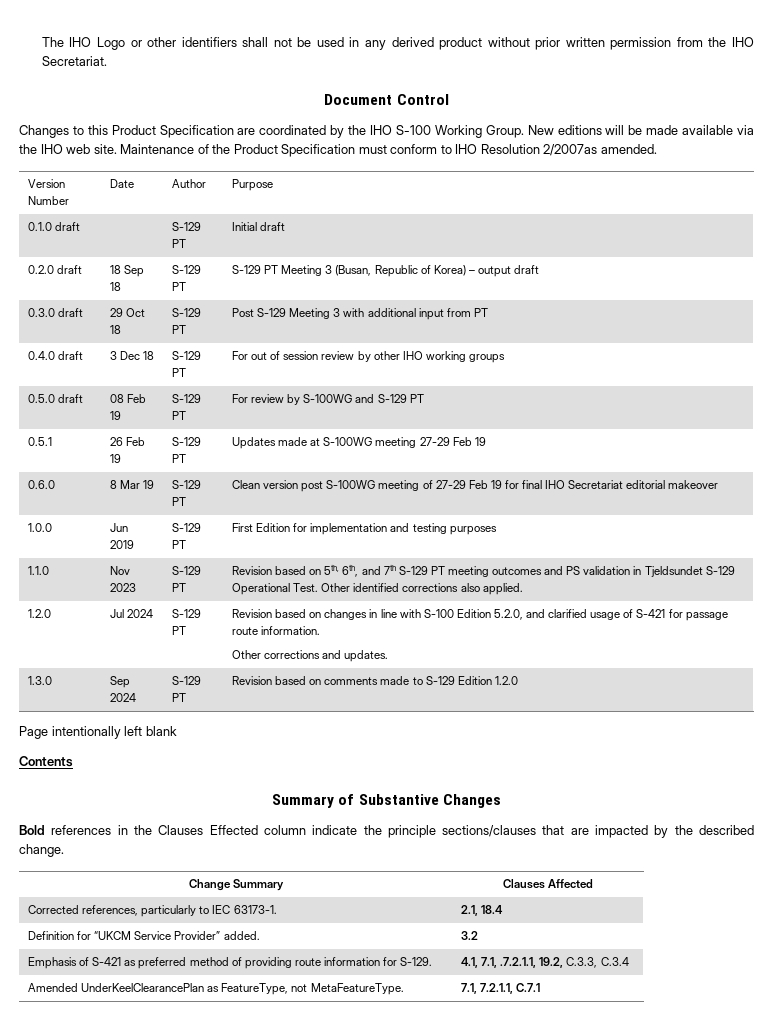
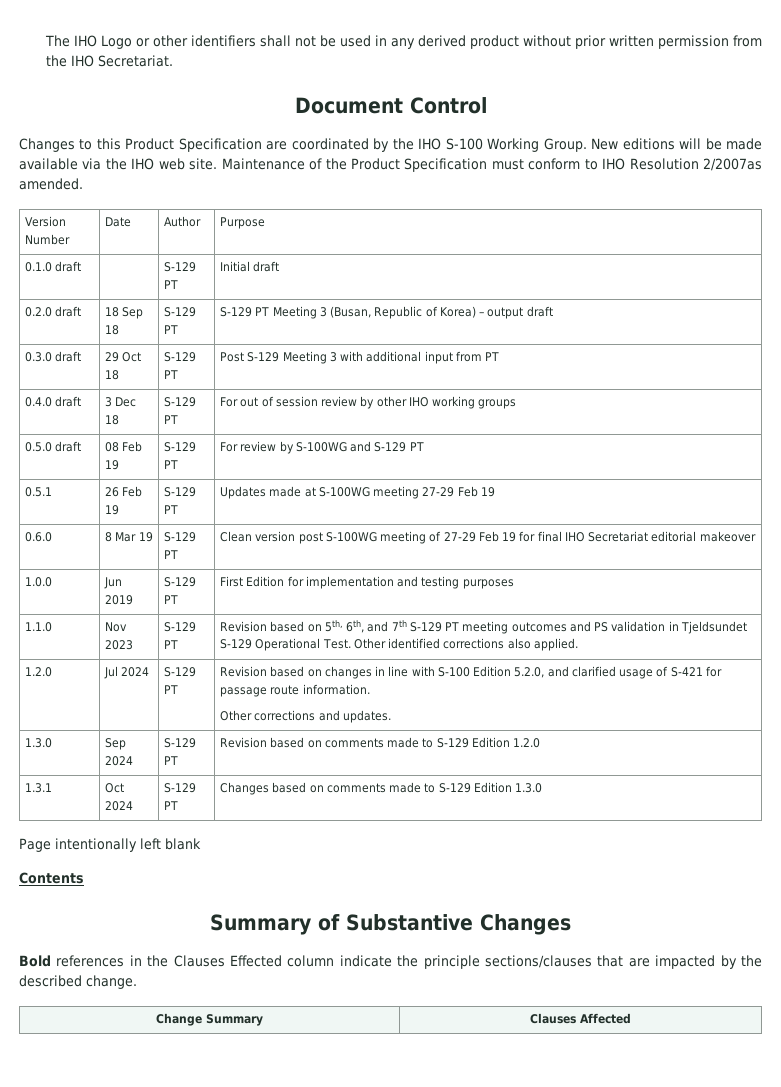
+ 1.3.1 | Oct 2024 | S-129 PT | Changes based on comments made to S-129 Edition 1.3.0
- Corrected references, particularly to IEC 63173-1. | 2.1, 18.4
- Definition for “UKCM Service Provider” added. | 3.2
- Emphasis of S-421 as preferred method of providing route information for S-129. | 4.1, 7.1, .7.2.1.1, 19.2, C.3.3, C.3.4
- Amended UnderKeelClearancePlan as FeatureType, not MetaFeatureType. | 7.1, 7.2.1.1, C.7.1

